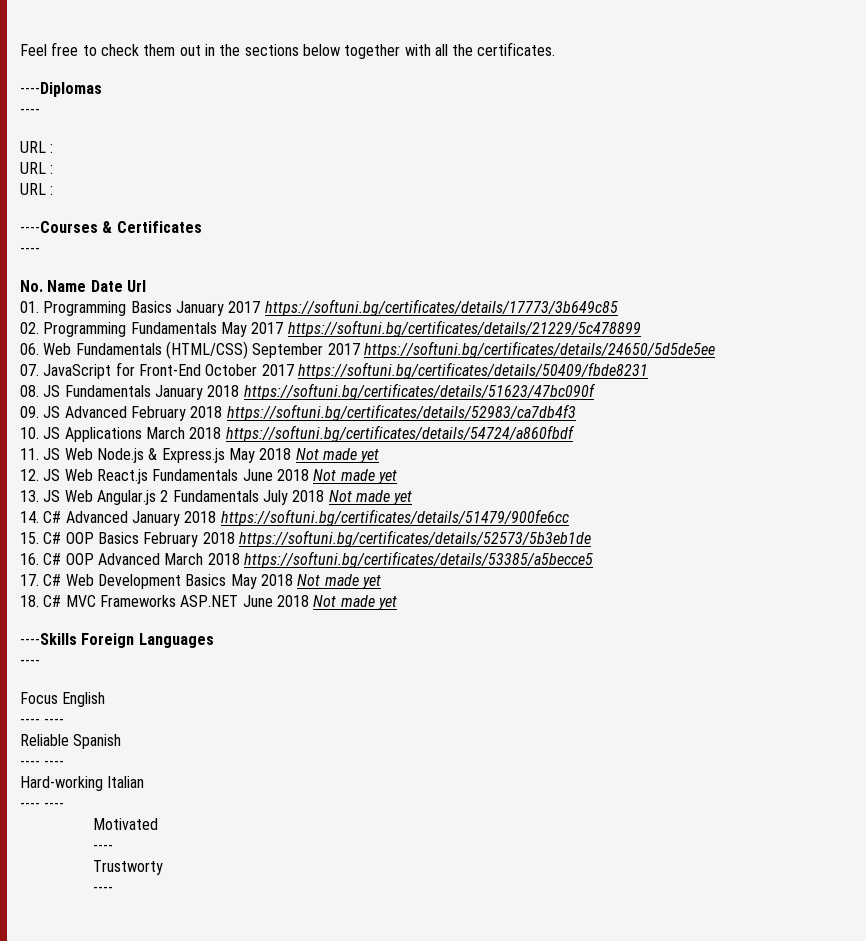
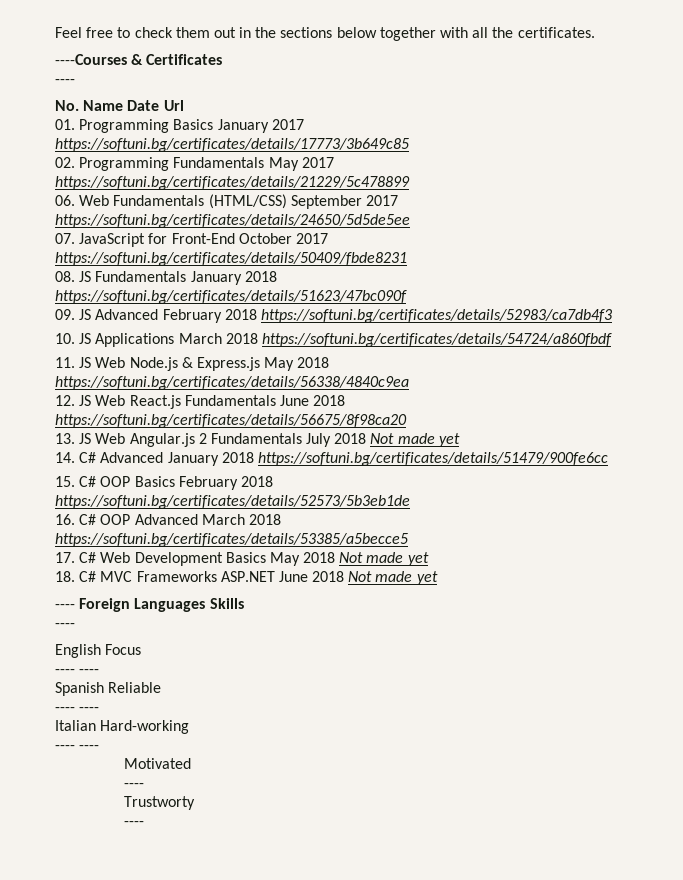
- ----Diplomas
- ----
- URL :
- URL :
- URL :
- 11. JS Web Node.js & Express.js May 2018 Not made yet
+ 11. JS Web Node.js & Express.js May 2018 https://softuni.bg/certificates/details/56338/4840c9ea
- 12. JS Web React.js Fundamentals June 2018 Not made yet
+ 12. JS Web React.js Fundamentals June 2018 https://softuni.bg/certificates/details/56675/8f98ca20
- ----Skills Foreign Languages
+ ---- Foreign Languages Skills
  ----
- Focus English
+ English Focus
  ---- ----
- Reliable Spanish
+ Spanish Reliable
  ---- ----
- Hard-working Italian
+ Italian Hard-working

